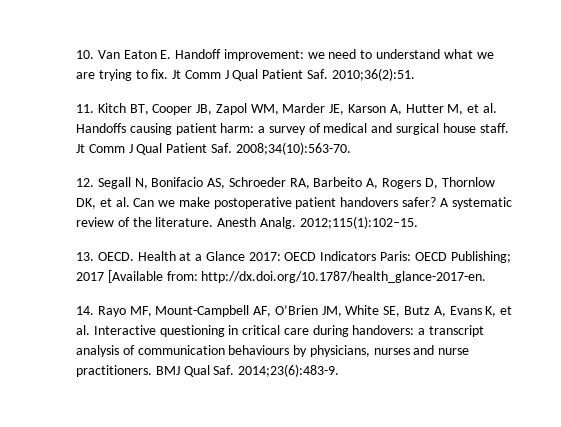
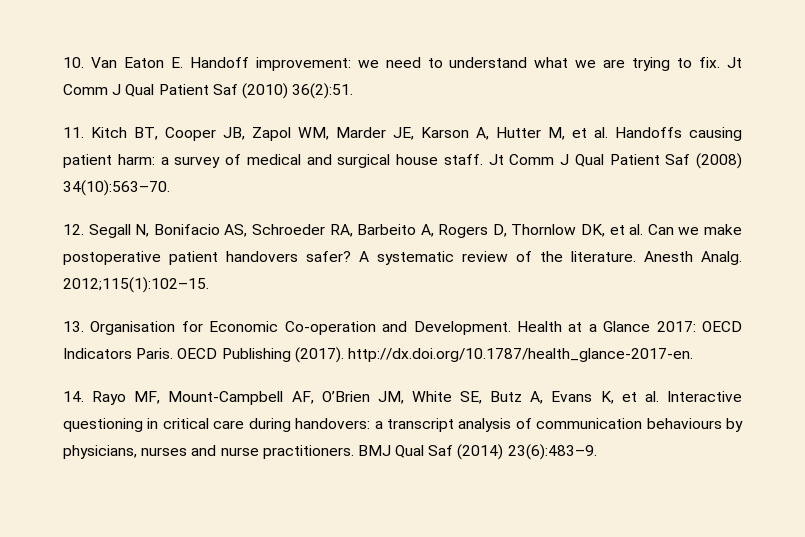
- Jt Comm J Qual Patient Saf. 2010;36(2):51.
+ Jt Comm J Qual Patient Saf (2010) 36(2):51.
- Jt Comm J Qual Patient Saf. 2008;34(10):563-70.
+ Jt Comm J Qual Patient Saf (2008) 34(10):563–70.
- 13. OECD.
+ 13. Organisation for Economic Co-operation and Development.
- Health at a Glance 2017: OECD Indicators Paris: OECD Publishing; 2017 [Available from: http://dx.doi.org/10.1787/health_glance-2017-en.
+ Health at a Glance 2017: OECD Indicators Paris. OECD Publishing (2017). http://dx.doi.org/10.1787/health_glance-2017-en.
- BMJ Qual Saf. 2014;23(6):483-9.
+ BMJ Qual Saf (2014) 23(6):483–9.

